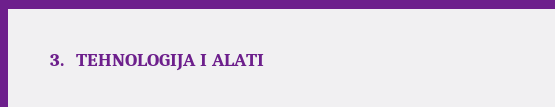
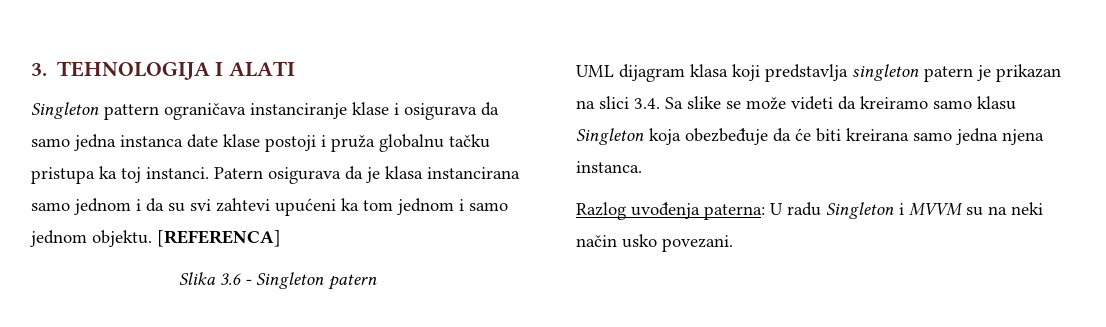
+ Singleton pattern ograničava instanciranje klase i osigurava da samo jedna instanca date klase postoji i pruža globalnu tačku pristupa ka toj instanci. Patern osigurava da je klasa instancirana samo jednom i da su svi zahtevi upućeni ka tom jednom i samo jednom objektu. [REFERENCA]
+ Slika 3.6 - Singleton patern
+ UML dijagram klasa koji predstavlja singleton patern je prikazan na slici 3.4. Sa slike se može videti da kreiramo samo klasu Singleton koja obezbeđuje da će biti kreirana samo jedna njena instanca.
+ Razlog uvođenja paterna: U radu Singleton i MVVM su na neki način usko povezani.

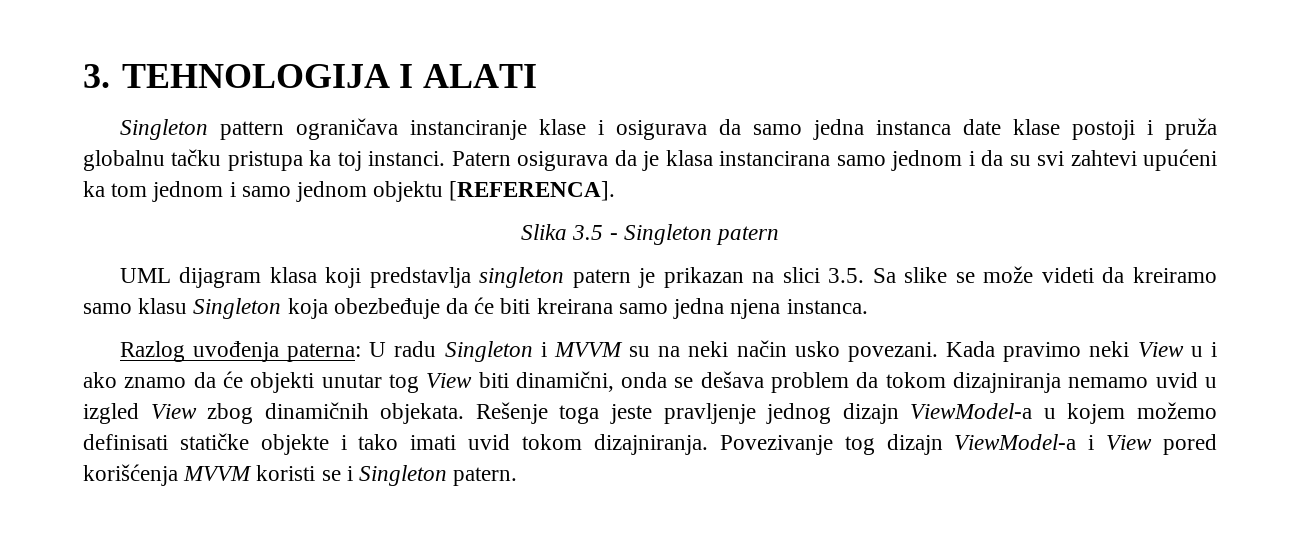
- Patern osigurava da je klasa instancirana samo jednom i da su svi zahtevi upućeni ka tom jednom i samo jednom objektu. [REFERENCA]
+ Patern osigurava da je klasa instancirana samo jednom i da su svi zahtevi upućeni ka tom jednom i samo jednom objektu [REFERENCA].
- Slika 3.6 - Singleton patern
+ Slika 3.5 - Singleton patern
- UML dijagram klasa koji predstavlja singleton patern je prikazan na slici 3.4. Sa slike se može videti da kreiramo samo klasu Singleton koja obezbeđuje da će biti kreirana samo jedna njena instanca.
+ UML dijagram klasa koji predstavlja singleton patern je prikazan na slici 3.5. Sa slike se može videti da kreiramo samo klasu Singleton koja obezbeđuje da će biti kreirana samo jedna njena instanca.
+ Kada pravimo neki View u i ako znamo da će objekti unutar tog View biti dinamični, onda se dešava problem da tokom dizajniranja nemamo uvid u izgled View zbog dinamičnih objekata. Rešenje toga jeste pravljenje jednog dizajn ViewModel-a u kojem možemo definisati statičke objekte i tako imati uvid tokom dizajniranja. Povezivanje tog dizajn ViewModel-a i View pored korišćenja MVVM koristi se i Singleton patern.

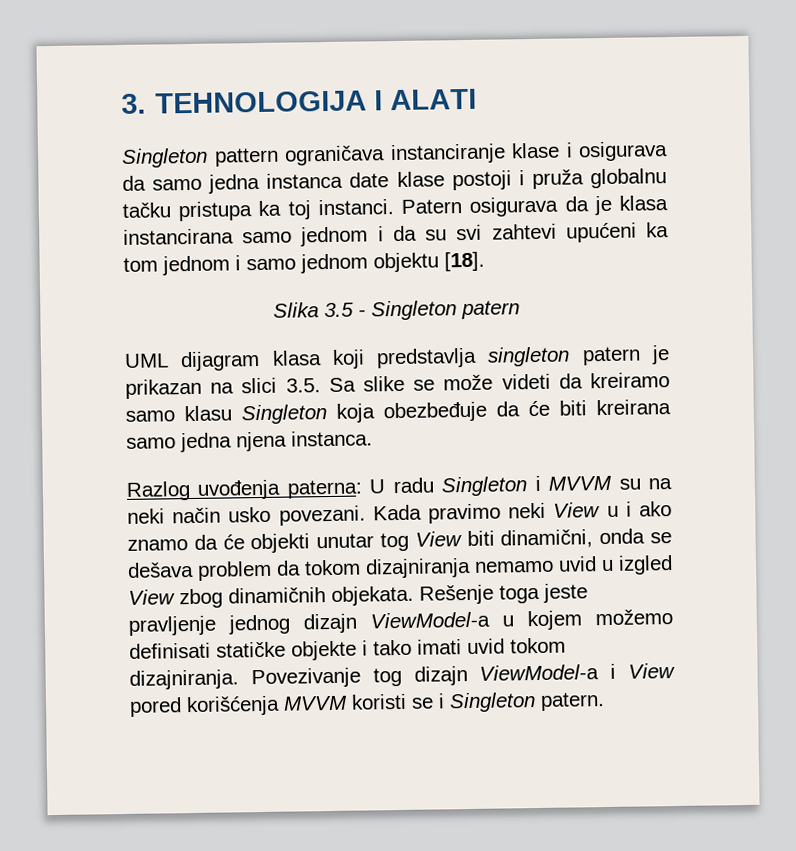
- Patern osigurava da je klasa instancirana samo jednom i da su svi zahtevi upućeni ka tom jednom i samo jednom objektu [REFERENCA].
+ Patern osigurava da je klasa instancirana samo jednom i da su svi zahtevi upućeni ka tom jednom i samo jednom objektu [18].

